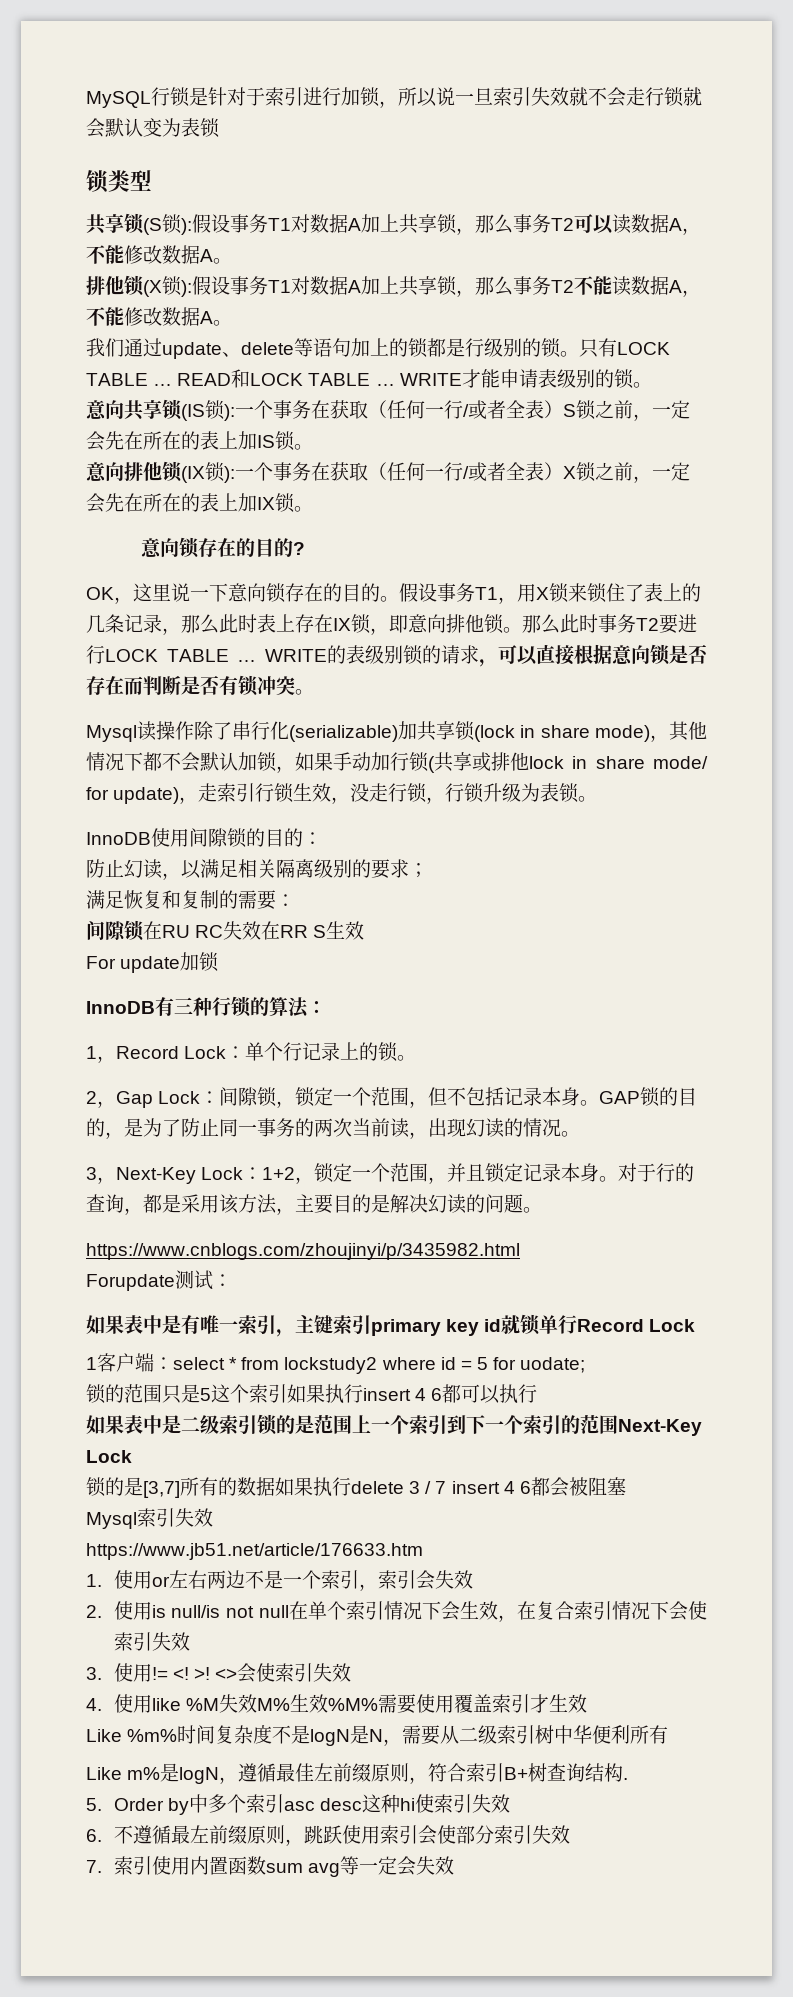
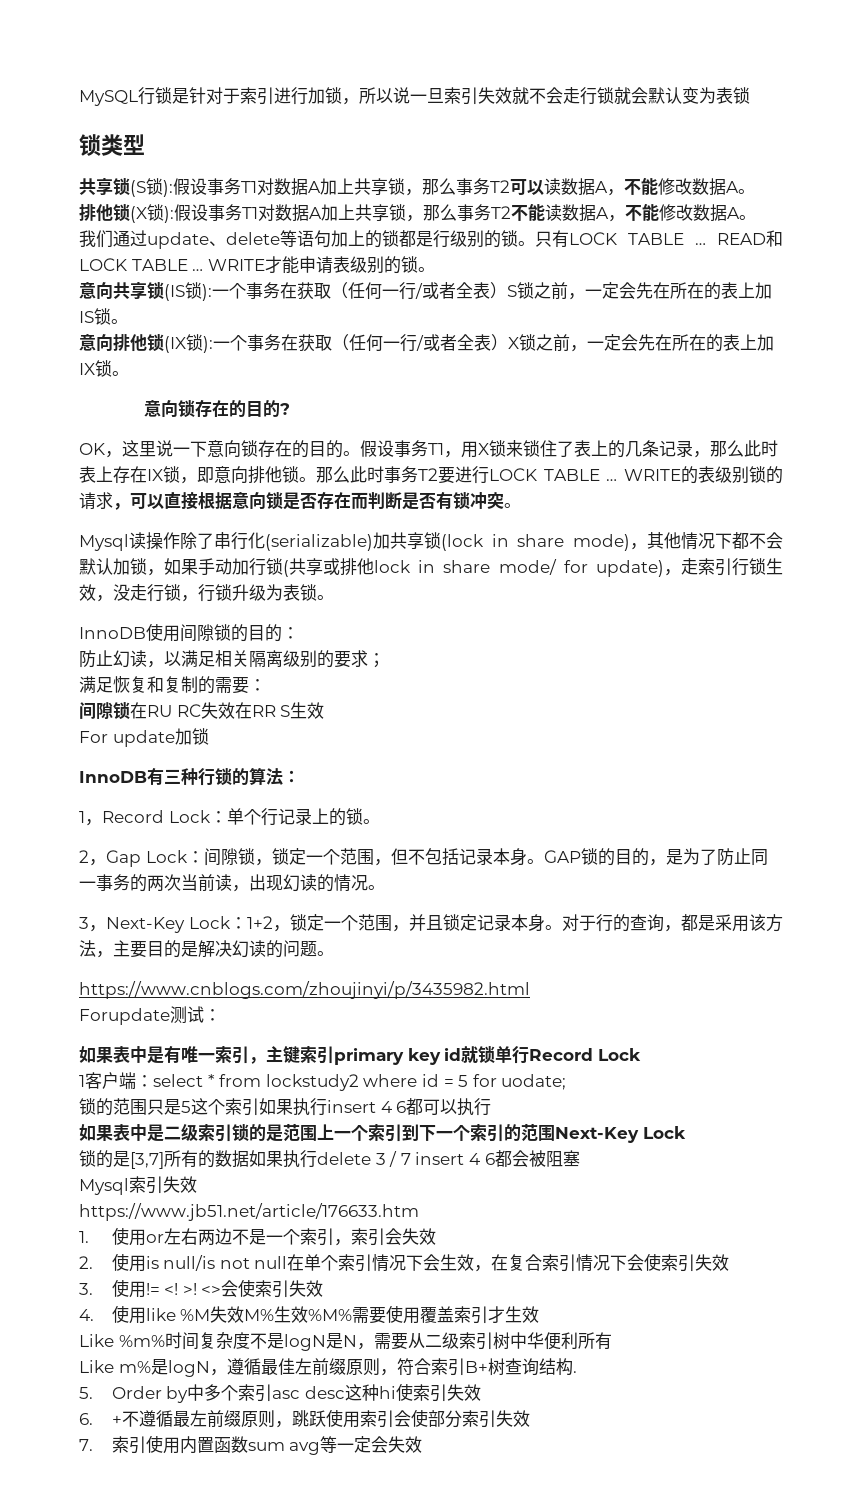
- 6.不遵循最左前缀原则，跳跃使用索引会使部分索引失效
+ 6. +不遵循最左前缀原则，跳跃使用索引会使部分索引失效

